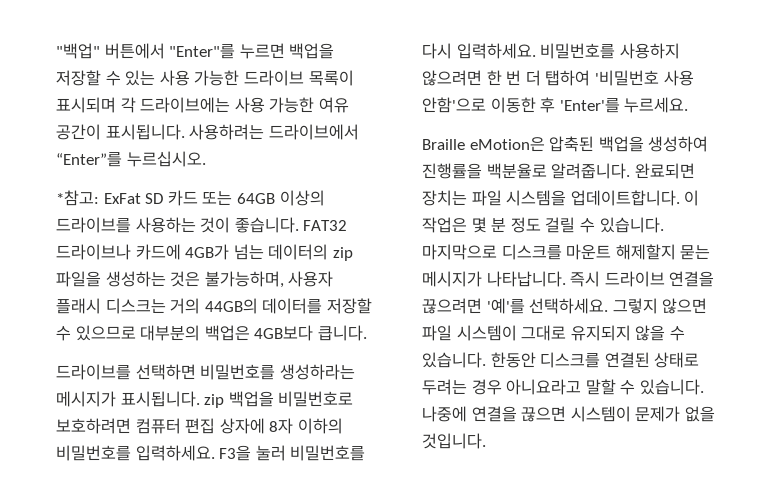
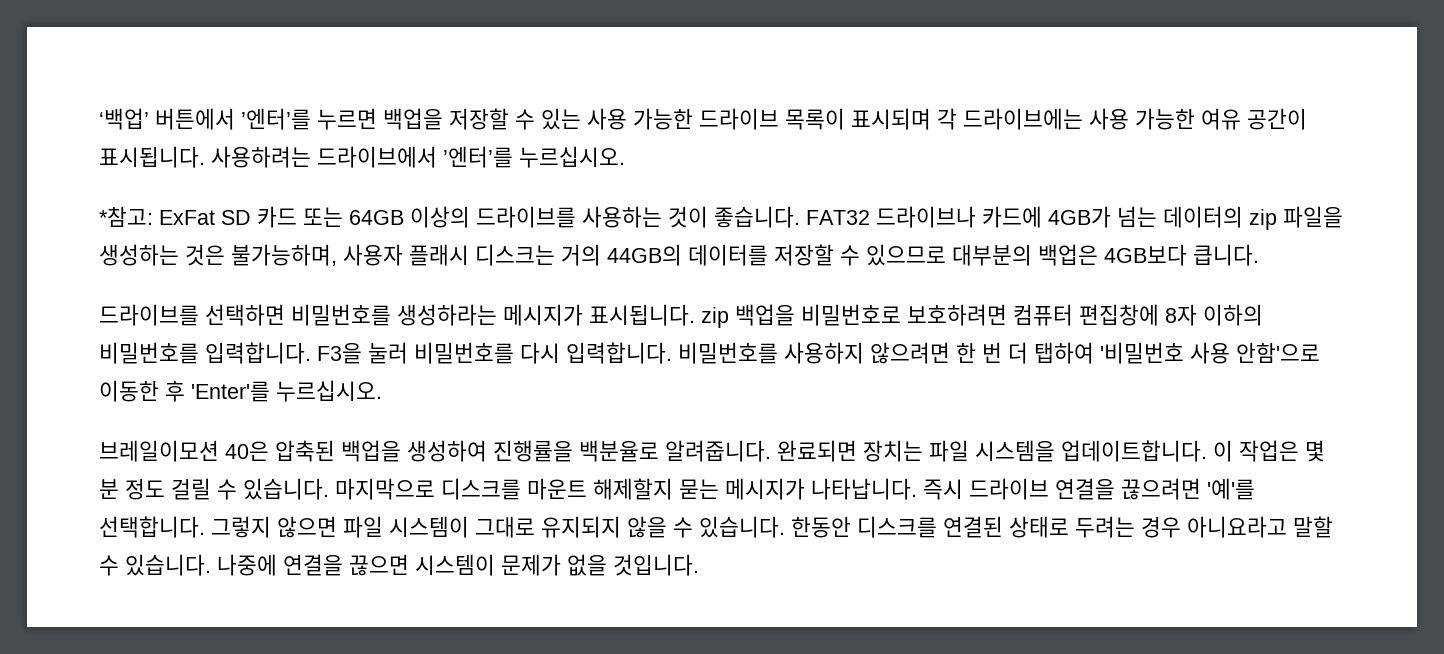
- "백업" 버튼에서 "Enter"를 누르면 백업을 저장할 수 있는 사용 가능한 드라이브 목록이 표시되며 각 드라이브에는 사용 가능한 여유 공간이 표시됩니다.
+ ‘백업’ 버튼에서 ’엔터’를 누르면 백업을 저장할 수 있는 사용 가능한 드라이브 목록이 표시되며 각 드라이브에는 사용 가능한 여유 공간이 표시됩니다.
- 사용하려는 드라이브에서 “Enter”를 누르십시오.
+ 사용하려는 드라이브에서 ’엔터’를 누르십시오.
- 드라이브를 선택하면 비밀번호를 생성하라는 메시지가 표시됩니다. zip 백업을 비밀번호로 보호하려면 컴퓨터 편집 상자에 8자 이하의 비밀번호를 입력하세요.
+ 드라이브를 선택하면 비밀번호를 생성하라는 메시지가 표시됩니다. zip 백업을 비밀번호로 보호하려면 컴퓨터 편집창에 8자 이하의 비밀번호를 입력합니다.
- F3을 눌러 비밀번호를 다시 입력하세요.
+ F3을 눌러 비밀번호를 다시 입력합니다.
- 비밀번호를 사용하지 않으려면 한 번 더 탭하여 '비밀번호 사용 안함'으로 이동한 후 'Enter'를 누르세요.
- Braille eMotion은 압축된 백업을 생성하여 진행률을 백분율로 알려줍니다.
+ 비밀번호를 사용하지 않으려면 한 번 더 탭하여 '비밀번호 사용 안함'으로 이동한 후 'Enter'를 누르십시오.
+ 브레일이모션 40은 압축된 백업을 생성하여 진행률을 백분율로 알려줍니다.
- 즉시 드라이브 연결을 끊으려면 '예'를 선택하세요.
+ 즉시 드라이브 연결을 끊으려면 '예'를 선택합니다.

